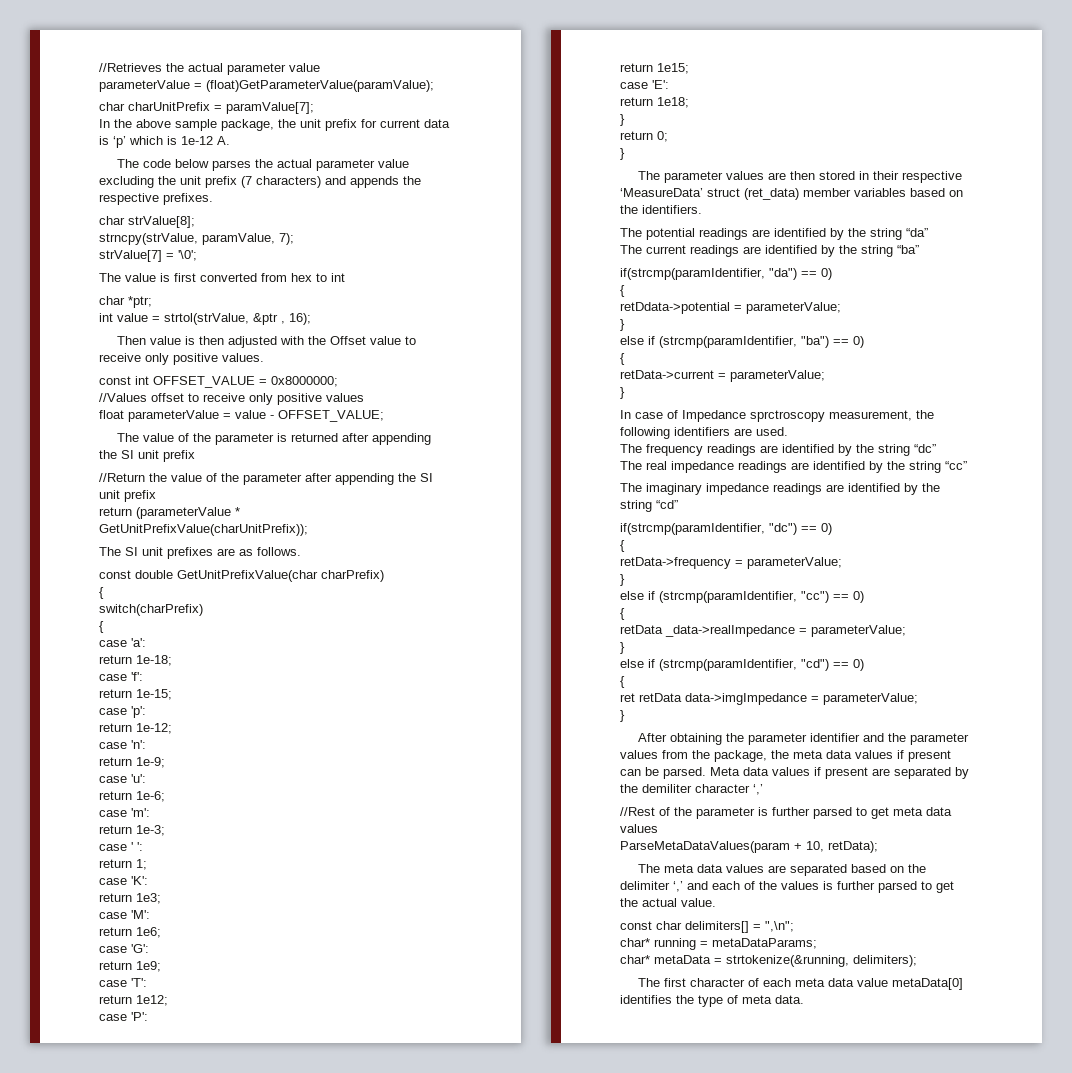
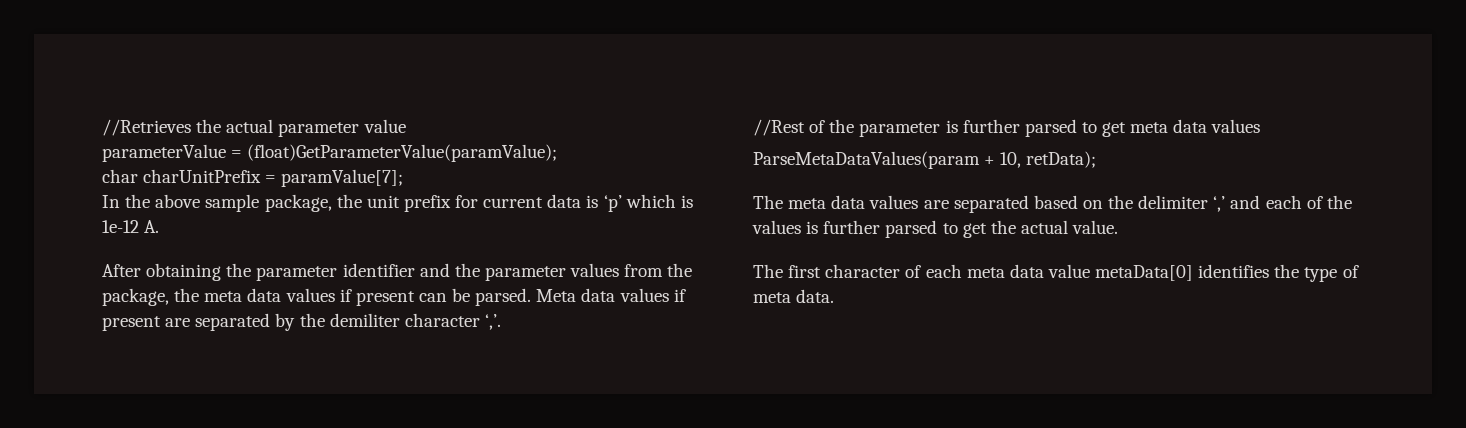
- The code below parses the actual parameter value excluding the unit prefix (7 characters) and appends the respective prefixes.
- char strValue[8];
- strncpy(strValue, paramValue, 7);
- strValue[7] = '\0';
- The value is first converted from hex to int
- char *ptr;
- int value = strtol(strValue, &ptr , 16);
- Then value is then adjusted with the Offset value to receive only positive values.
- const int OFFSET_VALUE = 0x8000000;
- //Values offset to receive only positive values
- float parameterValue = value - OFFSET_VALUE;
- The value of the parameter is returned after appending the SI unit prefix
- //Return the value of the parameter after appending the SI unit prefix
- return (parameterValue * GetUnitPrefixValue(charUnitPrefix));
- The SI unit prefixes are as follows.
- const double GetUnitPrefixValue(char charPrefix)
- {
- switch(charPrefix)
- {
- case 'a':
- return 1e-18;
- case 'f':
- return 1e-15;
- case 'p':
- return 1e-12;
- case 'n':
- return 1e-9;
- case 'u':
- return 1e-6;
- case 'm':
- return 1e-3;
- case ' ':
- return 1;
- case 'K':
- return 1e3;
- case 'M':
- return 1e6;
- case 'G':
- return 1e9;
- case 'T':
- return 1e12;
- case 'P':
- return 1e15;
- case 'E':
- return 1e18;
- }
- return 0;
- }
- The parameter values are then stored in their respective ‘MeasureData’ struct (ret_data) member variables based on the identifiers.
- The potential readings are identified by the string “da”
- The current readings are identified by the string “ba”
- if(strcmp(paramIdentifier, "da") == 0)
- {
- retDdata->potential = parameterValue;
- }
- else if (strcmp(paramIdentifier, "ba") == 0)
- {
- retData->current = parameterValue;
- }
- In case of Impedance sprctroscopy measurement, the following identifiers are used.
- The frequency readings are identified by the string “dc”
- The real impedance readings are identified by the string “cc”
- The imaginary impedance readings are identified by the string “cd”
- if(strcmp(paramIdentifier, "dc") == 0)
- {
- retData->frequency = parameterValue;
- }
- else if (strcmp(paramIdentifier, "cc") == 0)
- {
- retData _data->realImpedance = parameterValue;
- }
- else if (strcmp(paramIdentifier, "cd") == 0)
- {
- ret retData data->imgImpedance = parameterValue;
- }
- Meta data values if present are separated by the demiliter character ‘,’
+ Meta data values if present are separated by the demiliter character ‘,’.
- const char delimiters[] = ",\n";
- char* running = metaDataParams;
- char* metaData = strtokenize(&running, delimiters);

